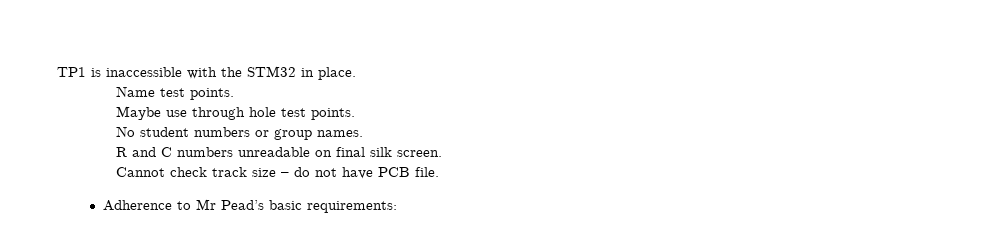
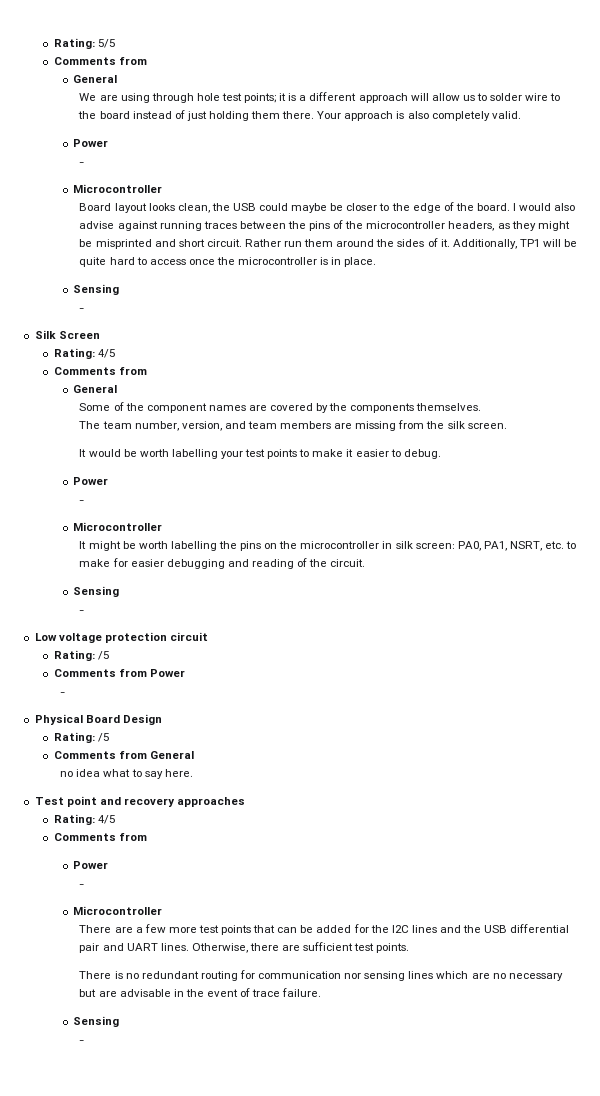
- TP1 is inaccessible with the STM32 in place.
- Name test points.
- Maybe use through hole test points.
- No student numbers or group names.
- R and C numbers unreadable on final silk screen.
- Cannot check track size – do not have PCB file.
- Adherence to Mr Pead’s basic requirements:
+ Rating: 5/5
+ Comments from
+ General
+ We are using through hole test points; it is a different approach will allow us to solder wire to the board instead of just holding them there. Your approach is also completely valid.
+ Power
+ -
+ Microcontroller
+ Board layout looks clean, the USB could maybe be closer to the edge of the board. I would also advise against running traces between the pins of the microcontroller headers, as they might be misprinted and short circuit. Rather run them around the sides of it. Additionally, TP1 will be quite hard to access once the microcontroller is in place.
+ Sensing
+ -
+ Silk Screen
+ Rating: 4/5
+ Comments from
+ General
+ Some of the component names are covered by the components themselves.
+ The team number, version, and team members are missing from the silk screen.
+ It would be worth labelling your test points to make it easier to debug.
+ Power
+ -
+ Microcontroller
+ It might be worth labelling the pins on the microcontroller in silk screen: PA0, PA1, NSRT, etc. to make for easier debugging and reading of the circuit.
+ Sensing
+ -
+ Low voltage protection circuit
+ Rating: /5
+ Comments from Power
+ -
+ Physical Board Design
+ Rating: /5
+ Comments from General
+ no idea what to say here.
+ Test point and recovery approaches
+ Rating: 4/5
+ Comments from
+ Power
+ -
+ Microcontroller
+ There are a few more test points that can be added for the I2C lines and the USB differential pair and UART lines. Otherwise, there are sufficient test points.
+ There is no redundant routing for communication nor sensing lines which are no necessary but are advisable in the event of trace failure.
+ Sensing
+ -

